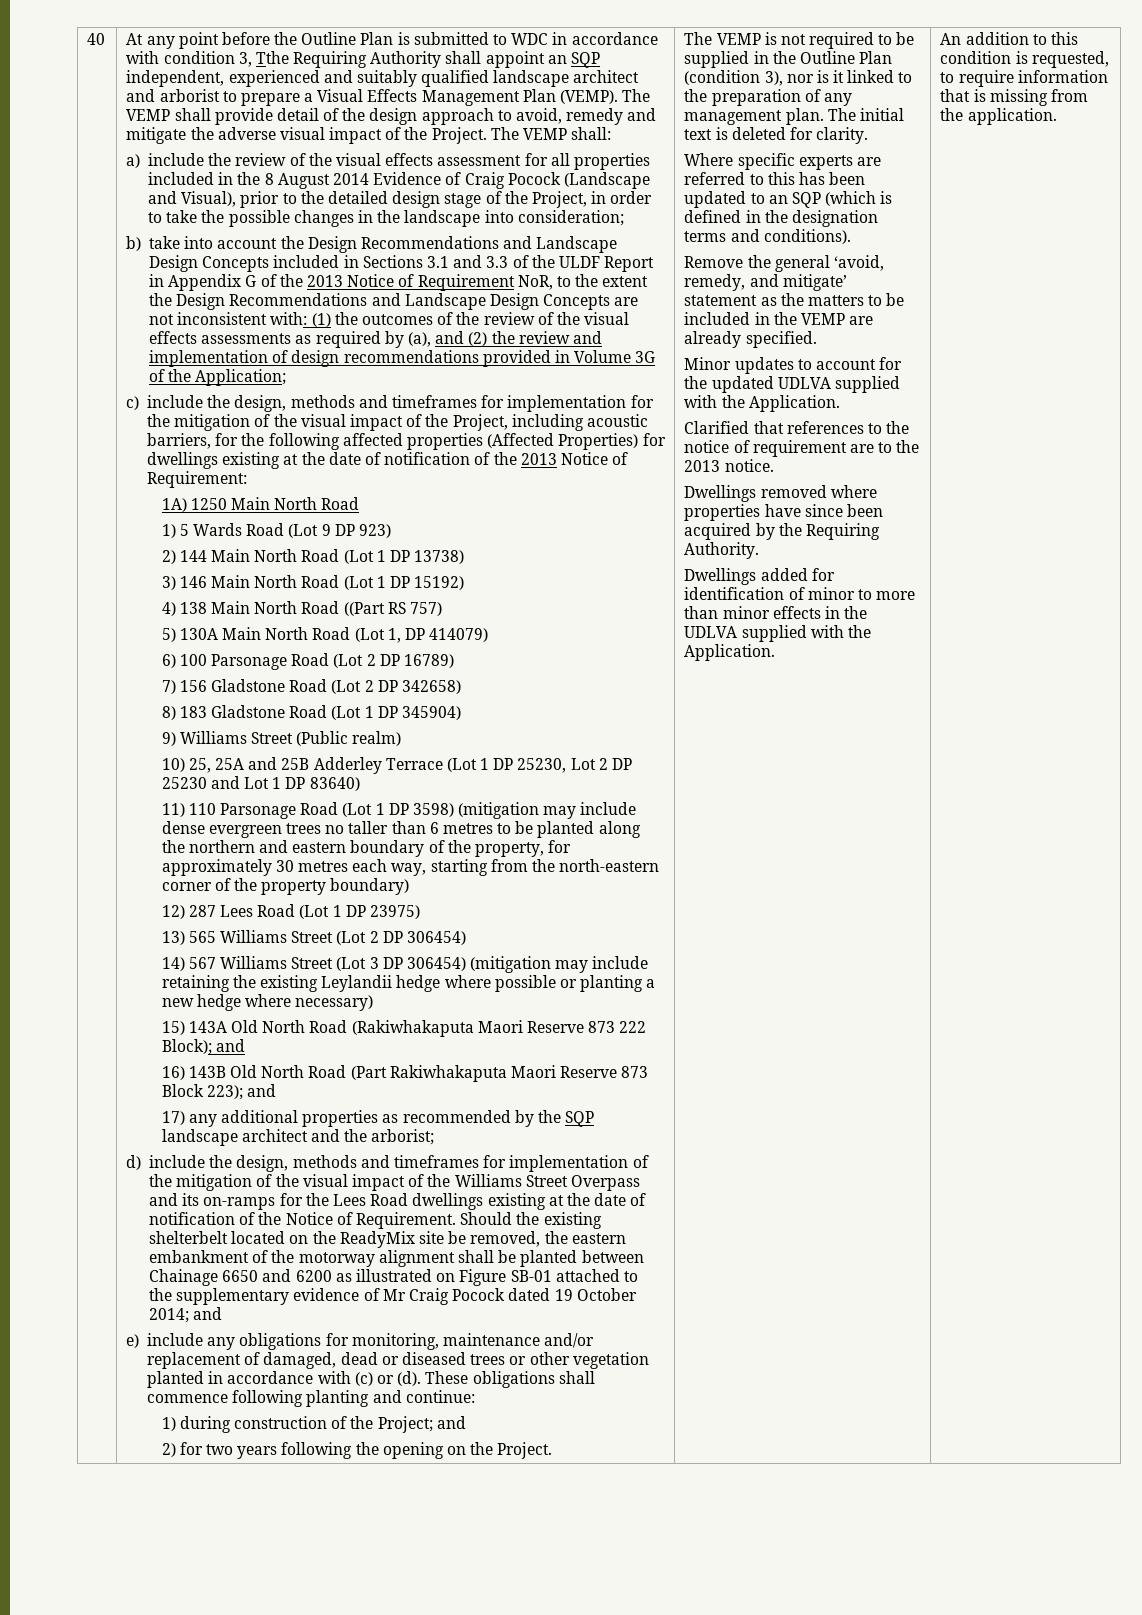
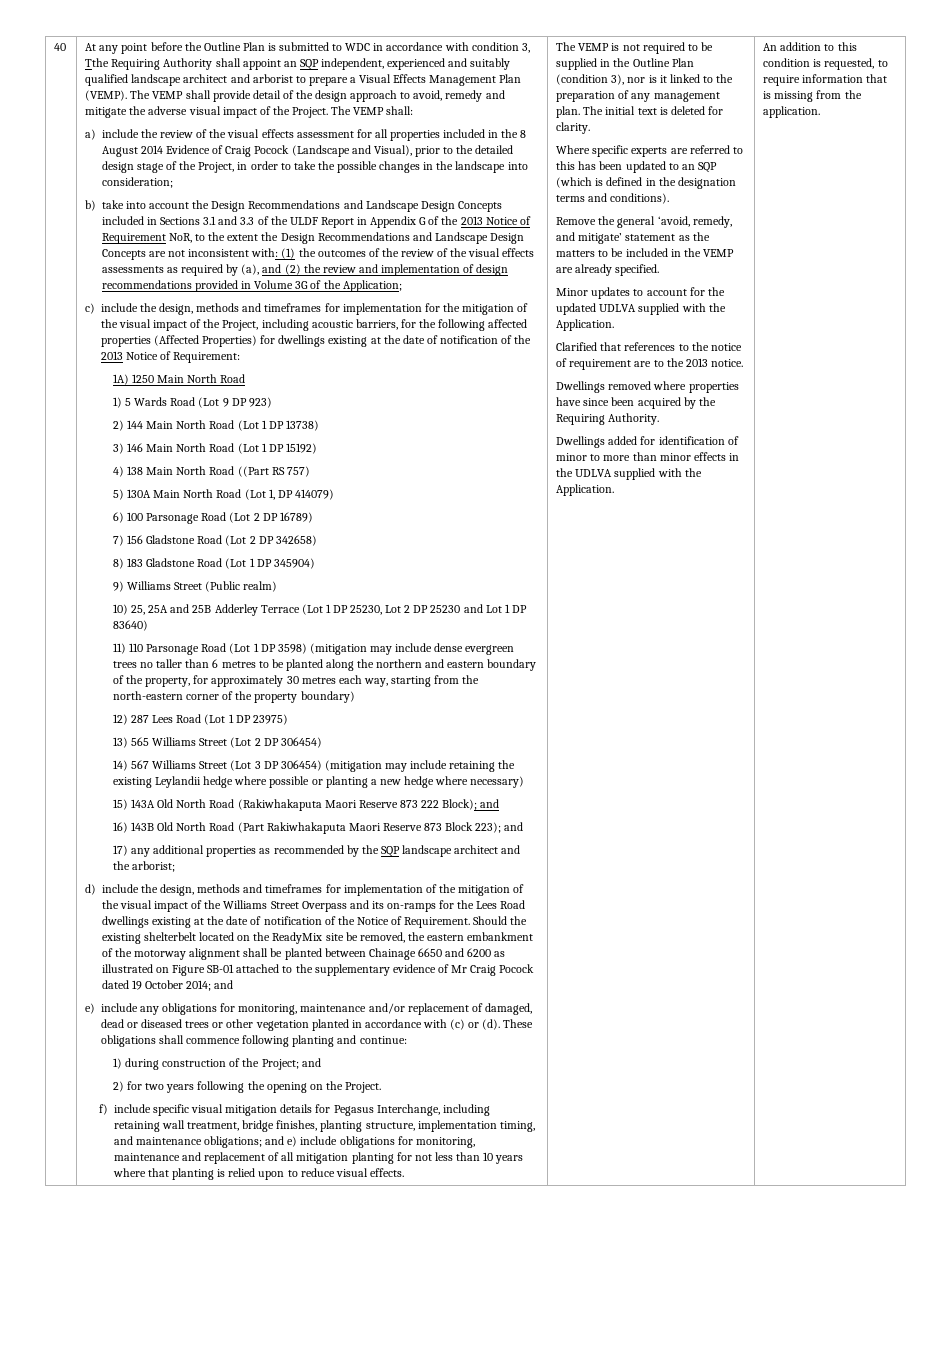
+ f) include specific visual mitigation details for Pegasus Interchange, including retaining wall treatment, bridge finishes, planting structure, implementation timing, and maintenance obligations; and e) include obligations for monitoring, maintenance and replacement of all mitigation planting for not less than 10 years where that planting is relied upon to reduce visual effects.

